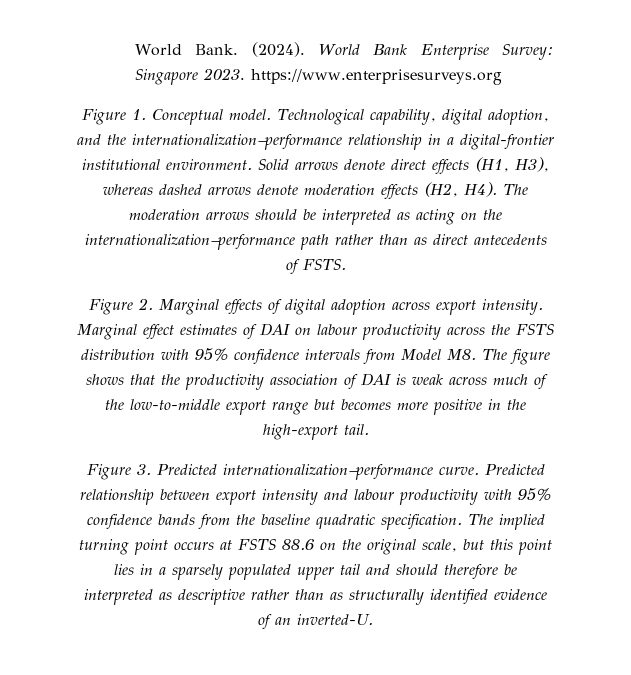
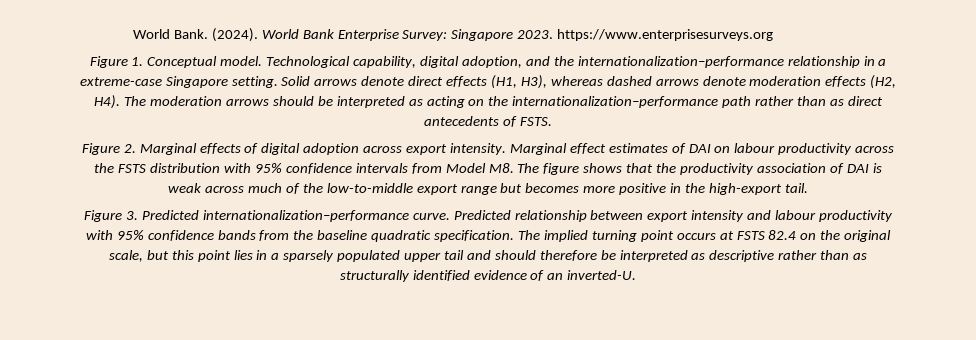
- Technological capability, digital adoption, and the internationalization–performance relationship in a digital-frontier institutional environment.
+ Technological capability, digital adoption, and the internationalization–performance relationship in a extreme-case Singapore setting.
- The implied turning point occurs at FSTS 88.6 on the original scale, but this point lies in a sparsely populated upper tail and should therefore be interpreted as descriptive rather than as structurally identified evidence of an inverted-U.
+ The implied turning point occurs at FSTS 82.4 on the original scale, but this point lies in a sparsely populated upper tail and should therefore be interpreted as descriptive rather than as structurally identified evidence of an inverted-U.

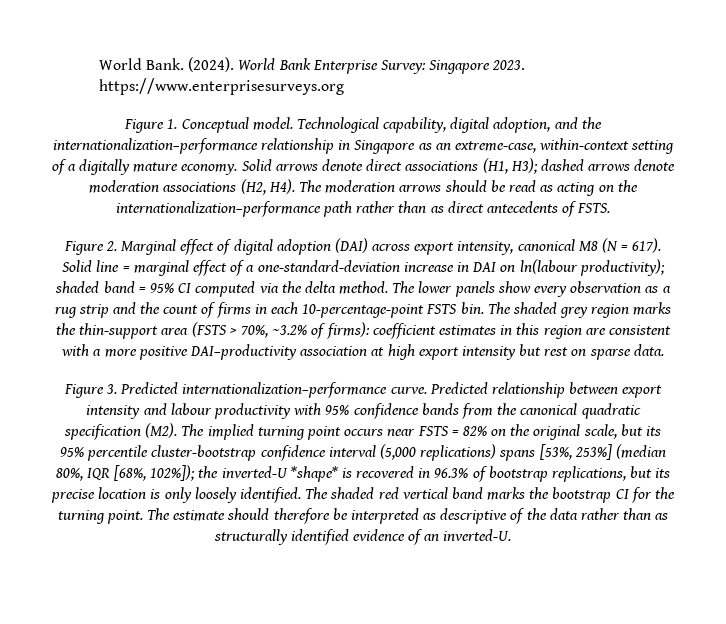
- Technological capability, digital adoption, and the internationalization–performance relationship in a extreme-case Singapore setting. Solid arrows denote direct effects (H1, H3), whereas dashed arrows denote moderation effects (H2, H4). The moderation arrows should be interpreted as acting on the internationalization–performance path rather than as direct antecedents of FSTS.
+ Technological capability, digital adoption, and the internationalization–performance relationship in Singapore as an extreme-case, within-context setting of a digitally mature economy. Solid arrows denote direct associations (H1, H3); dashed arrows denote moderation associations (H2, H4). The moderation arrows should be read as acting on the internationalization–performance path rather than as direct antecedents of FSTS.
- Figure 2. Marginal effects of digital adoption across export intensity. Marginal effect estimates of DAI on labour productivity across the FSTS distribution with 95% confidence intervals from Model M8. The figure shows that the productivity association of DAI is weak across much of the low-to-middle export range but becomes more positive in the high-export tail.
+ Figure 2. Marginal effect of digital adoption (DAI) across export intensity, canonical M8 (N = 617). Solid line = marginal effect of a one-standard-deviation increase in DAI on ln(labour productivity); shaded band = 95% CI computed via the delta method. The lower panels show every observation as a rug strip and the count of firms in each 10-percentage-point FSTS bin. The shaded grey region marks the thin-support area (FSTS > 70%, ~3.2% of firms): coefficient estimates in this region are consistent with a more positive DAI–productivity association at high export intensity but rest on sparse data.
- Predicted relationship between export intensity and labour productivity with 95% confidence bands from the baseline quadratic specification. The implied turning point occurs at FSTS 82.4 on the original scale, but this point lies in a sparsely populated upper tail and should therefore be interpreted as descriptive rather than as structurally identified evidence of an inverted-U.
+ Predicted relationship between export intensity and labour productivity with 95% confidence bands from the canonical quadratic specification (M2). The implied turning point occurs near FSTS = 82% on the original scale, but its 95% percentile cluster-bootstrap confidence interval (5,000 replications) spans [53%, 253%] (median 80%, IQR [68%, 102%]); the inverted-U *shape* is recovered in 96.3% of bootstrap replications, but its precise location is only loosely identified. The shaded red vertical band marks the bootstrap CI for the turning point. The estimate should therefore be interpreted as descriptive of the data rather than as structurally identified evidence of an inverted-U.

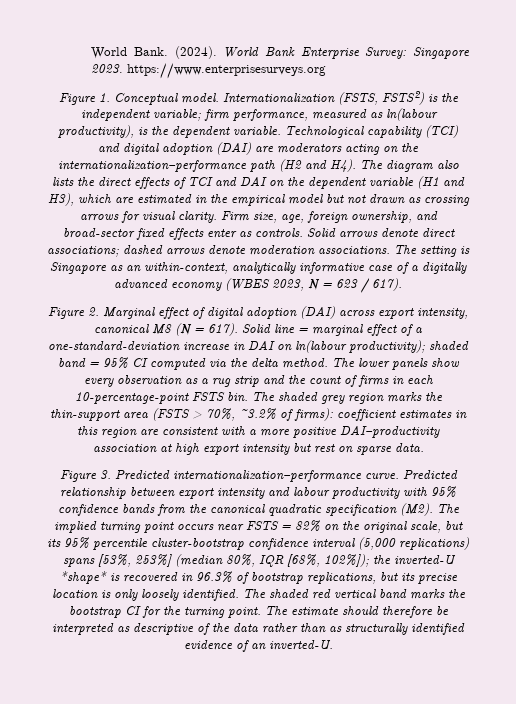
- Technological capability, digital adoption, and the internationalization–performance relationship in Singapore as an extreme-case, within-context setting of a digitally mature economy. Solid arrows denote direct associations (H1, H3); dashed arrows denote moderation associations (H2, H4). The moderation arrows should be read as acting on the internationalization–performance path rather than as direct antecedents of FSTS.
+ Internationalization (FSTS, FSTS²) is the independent variable; firm performance, measured as ln(labour productivity), is the dependent variable. Technological capability (TCI) and digital adoption (DAI) are moderators acting on the internationalization–performance path (H2 and H4). The diagram also lists the direct effects of TCI and DAI on the dependent variable (H1 and H3), which are estimated in the empirical model but not drawn as crossing arrows for visual clarity. Firm size, age, foreign ownership, and broad-sector fixed effects enter as controls. Solid arrows denote direct associations; dashed arrows denote moderation associations. The setting is Singapore as an within-context, analytically informative case of a digitally advanced economy (WBES 2023, N = 623 / 617).

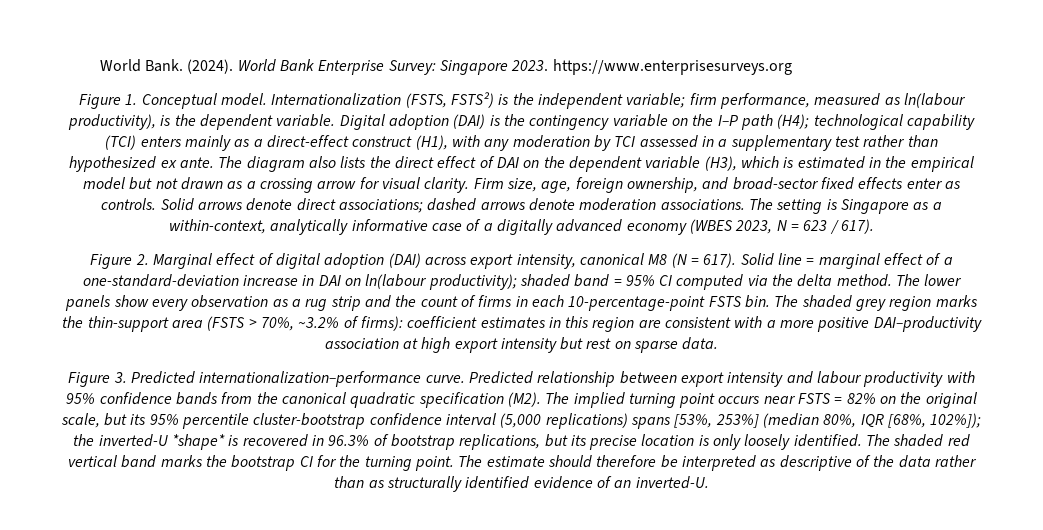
- Technological capability (TCI) and digital adoption (DAI) are moderators acting on the internationalization–performance path (H2 and H4). The diagram also lists the direct effects of TCI and DAI on the dependent variable (H1 and H3), which are estimated in the empirical model but not drawn as crossing arrows for visual clarity.
+ Digital adoption (DAI) is the contingency variable on the I–P path (H4); technological capability (TCI) enters mainly as a direct-effect construct (H1), with any moderation by TCI assessed in a supplementary test rather than hypothesized ex ante. The diagram also lists the direct effect of DAI on the dependent variable (H3), which is estimated in the empirical model but not drawn as a crossing arrow for visual clarity.
- The setting is Singapore as an within-context, analytically informative case of a digitally advanced economy (WBES 2023, N = 623 / 617).
+ The setting is Singapore as a within-context, analytically informative case of a digitally advanced economy (WBES 2023, N = 623 / 617).

